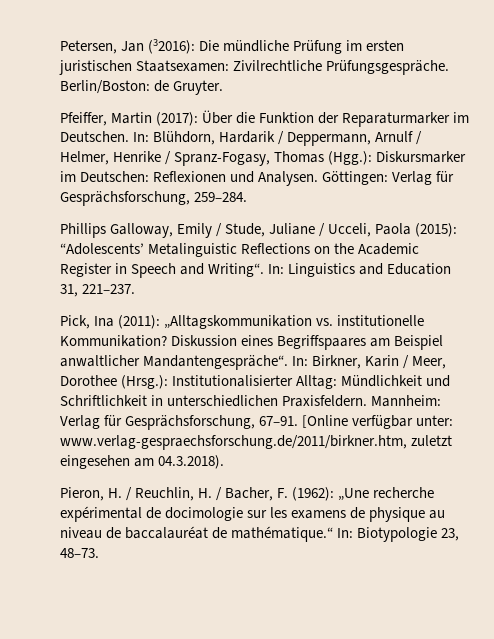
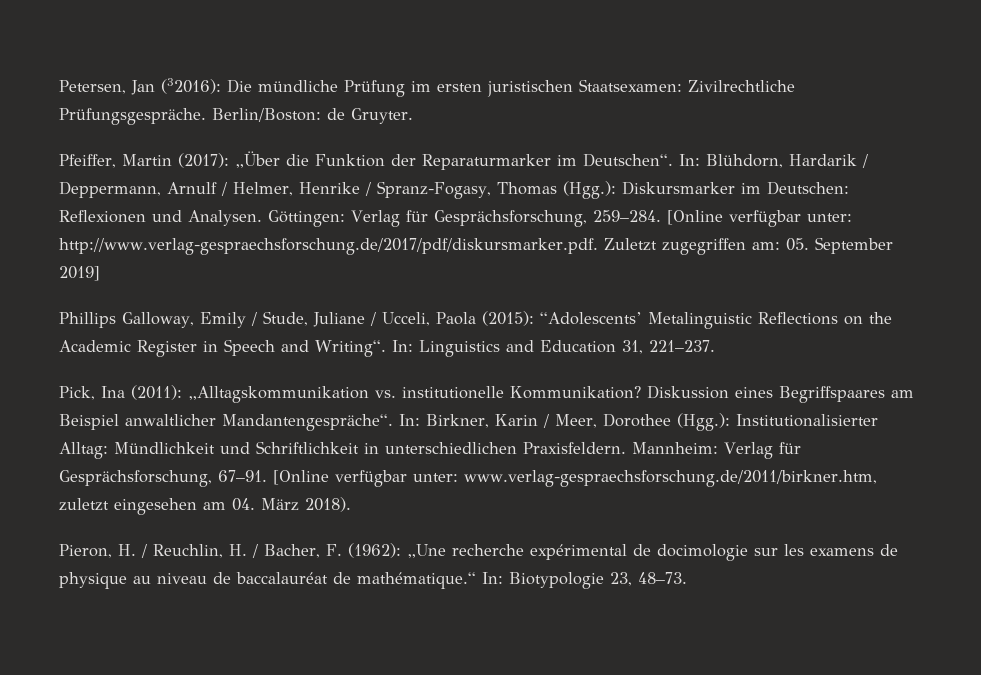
- Pfeiffer, Martin (2017): Über die Funktion der Reparaturmarker im Deutschen.
+ Pfeiffer, Martin (2017): „Über die Funktion der Reparaturmarker im Deutschen“.
+ [Online verfügbar unter: http://www.verlag-gespraechsforschung.de/2017/pdf/diskursmarker.pdf. Zuletzt zugegriffen am: 05. September 2019]
- In: Birkner, Karin / Meer, Dorothee (Hrsg.): Institutionalisierter Alltag: Mündlichkeit und Schriftlichkeit in unterschiedlichen Praxisfeldern.
+ In: Birkner, Karin / Meer, Dorothee (Hgg.): Institutionalisierter Alltag: Mündlichkeit und Schriftlichkeit in unterschiedlichen Praxisfeldern.
- [Online verfügbar unter: www.verlag-gespraechsforschung.de/2011/birkner.htm, zuletzt eingesehen am 04.3.2018).
+ [Online verfügbar unter: www.verlag-gespraechsforschung.de/2011/birkner.htm, zuletzt eingesehen am 04. März 2018).

